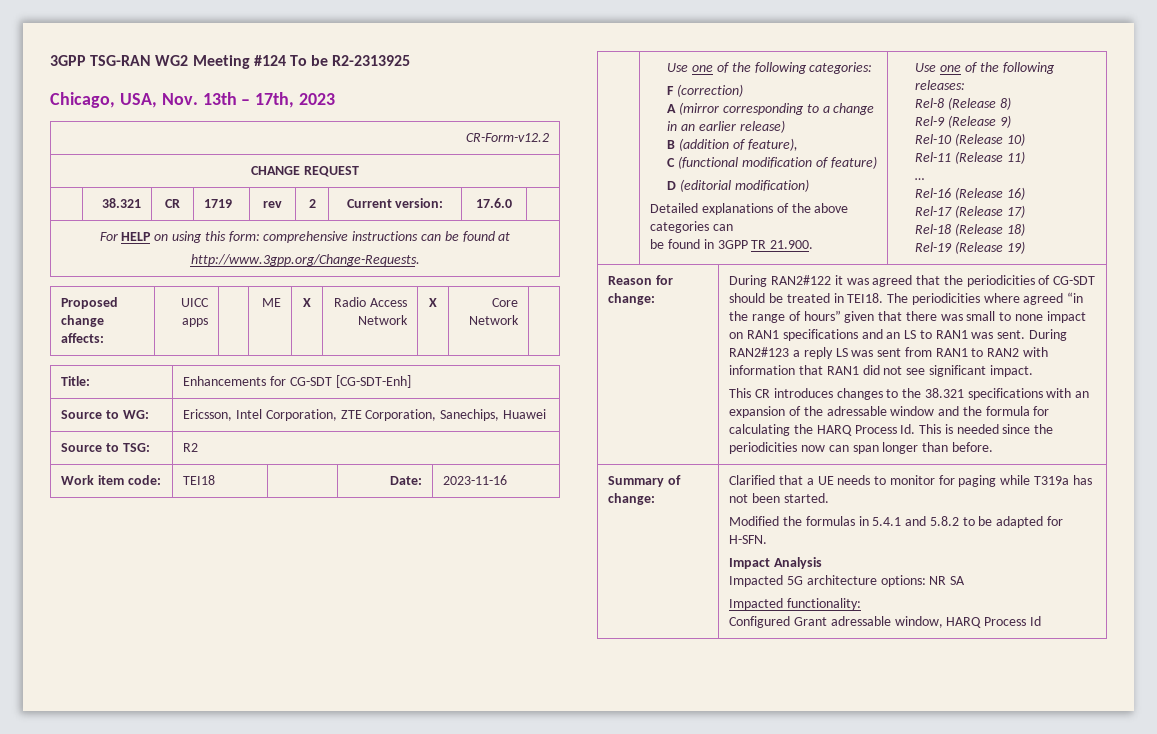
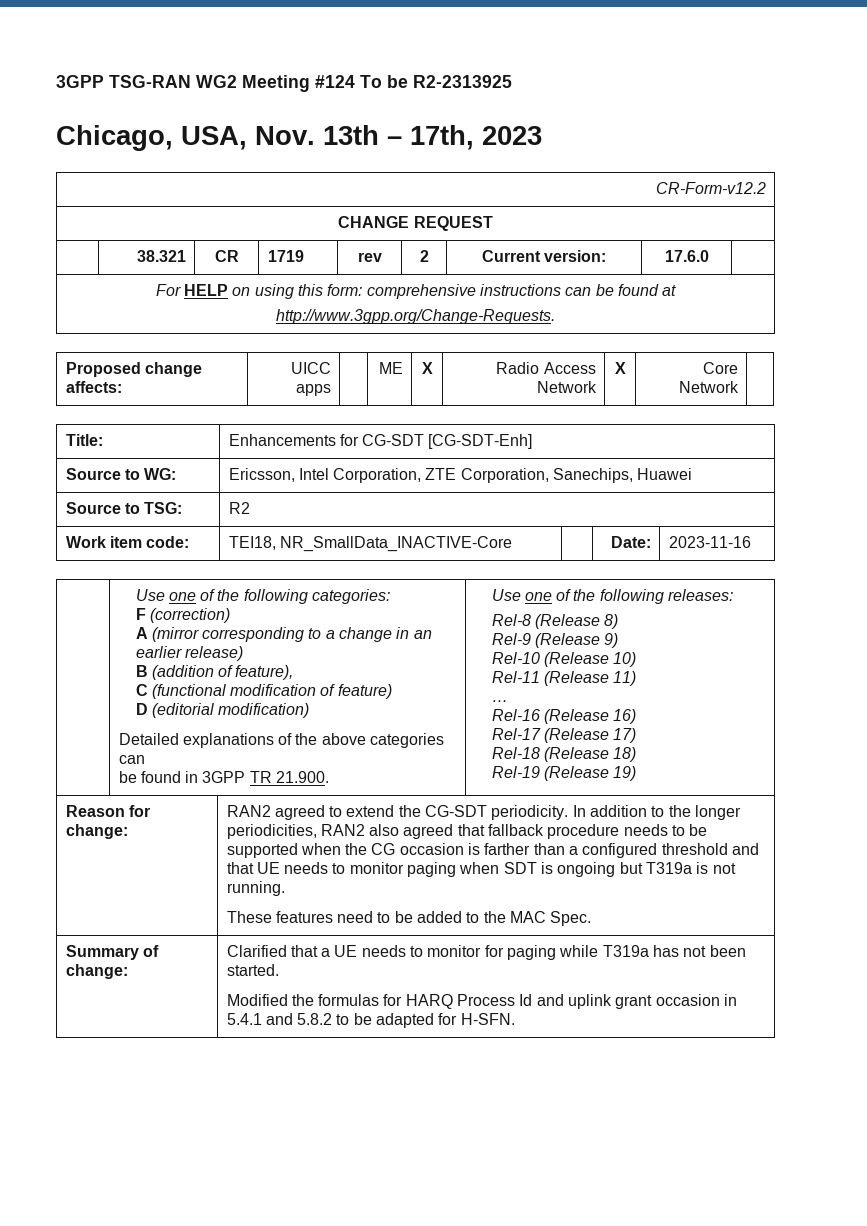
- Work item code: | TEI18 | | Date: | 2023-11-16
+ Work item code: | TEI18, NR_SmallData_INACTIVE-Core | | Date: | 2023-11-16
- During RAN2#122 it was agreed that the periodicities of CG-SDT should be treated in TEI18. The periodicities where agreed “in the range of hours” given that there was small to none impact on RAN1 specifications and an LS to RAN1 was sent. During RAN2#123 a reply LS was sent from RAN1 to RAN2 with information that RAN1 did not see significant impact.
- This CR introduces changes to the 38.321 specifications with an expansion of the adressable window and the formula for calculating the HARQ Process Id. This is needed since the periodicities now can span longer than before.
+ RAN2 agreed to extend the CG-SDT periodicity. In addition to the longer periodicities, RAN2 also agreed that fallback procedure needs to be supported when the CG occasion is farther than a configured threshold and that UE needs to monitor paging when SDT is ongoing but T319a is not running.
+ These features need to be added to the MAC Spec.
- Modified the formulas in 5.4.1 and 5.8.2 to be adapted for H-SFN.
+ Modified the formulas for HARQ Process Id and uplink grant occasion in 5.4.1 and 5.8.2 to be adapted for H-SFN.
- Impact Analysis
- Impacted 5G architecture options: NR SA
- Impacted functionality:
- Configured Grant adressable window, HARQ Process Id

